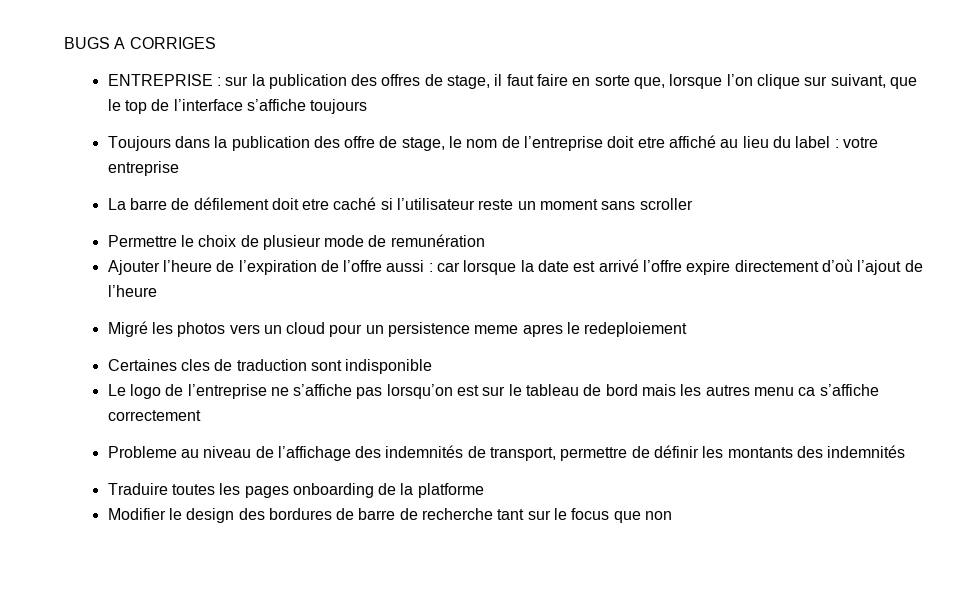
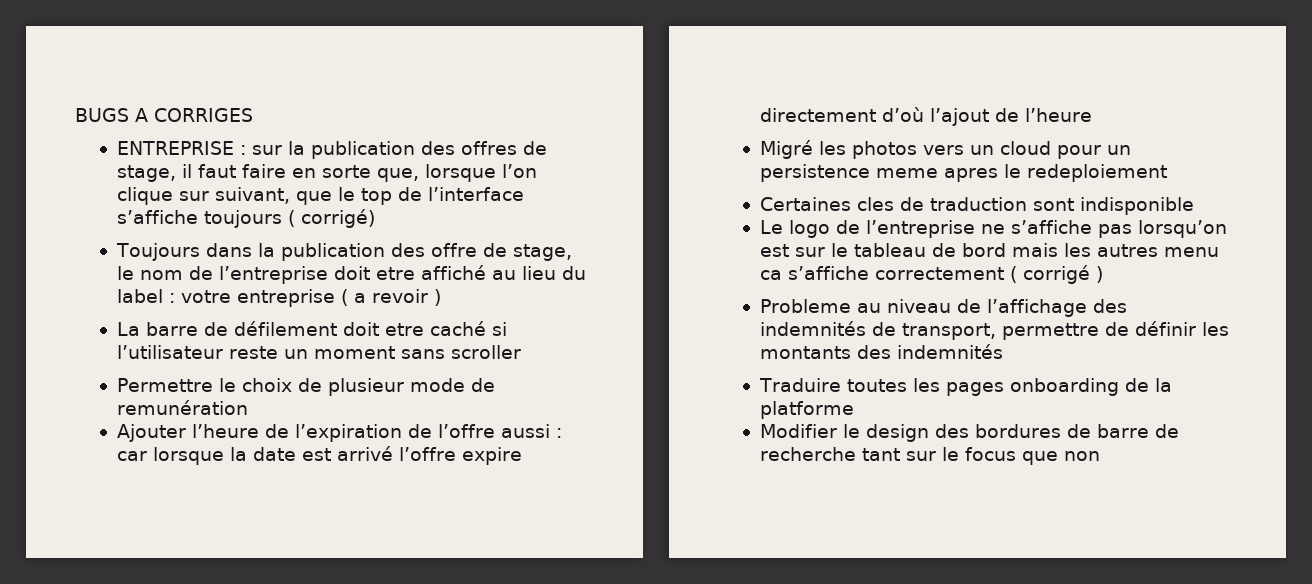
- ENTREPRISE : sur la publication des offres de stage, il faut faire en sorte que, lorsque l’on clique sur suivant, que le top de l’interface s’affiche toujours
+ ENTREPRISE : sur la publication des offres de stage, il faut faire en sorte que, lorsque l’on clique sur suivant, que le top de l’interface s’affiche toujours ( corrigé)
- Toujours dans la publication des offre de stage, le nom de l’entreprise doit etre affiché au lieu du label : votre entreprise
+ Toujours dans la publication des offre de stage, le nom de l’entreprise doit etre affiché au lieu du label : votre entreprise ( a revoir )
- Le logo de l’entreprise ne s’affiche pas lorsqu’on est sur le tableau de bord mais les autres menu ca s’affiche correctement
+ Le logo de l’entreprise ne s’affiche pas lorsqu’on est sur le tableau de bord mais les autres menu ca s’affiche correctement ( corrigé )

